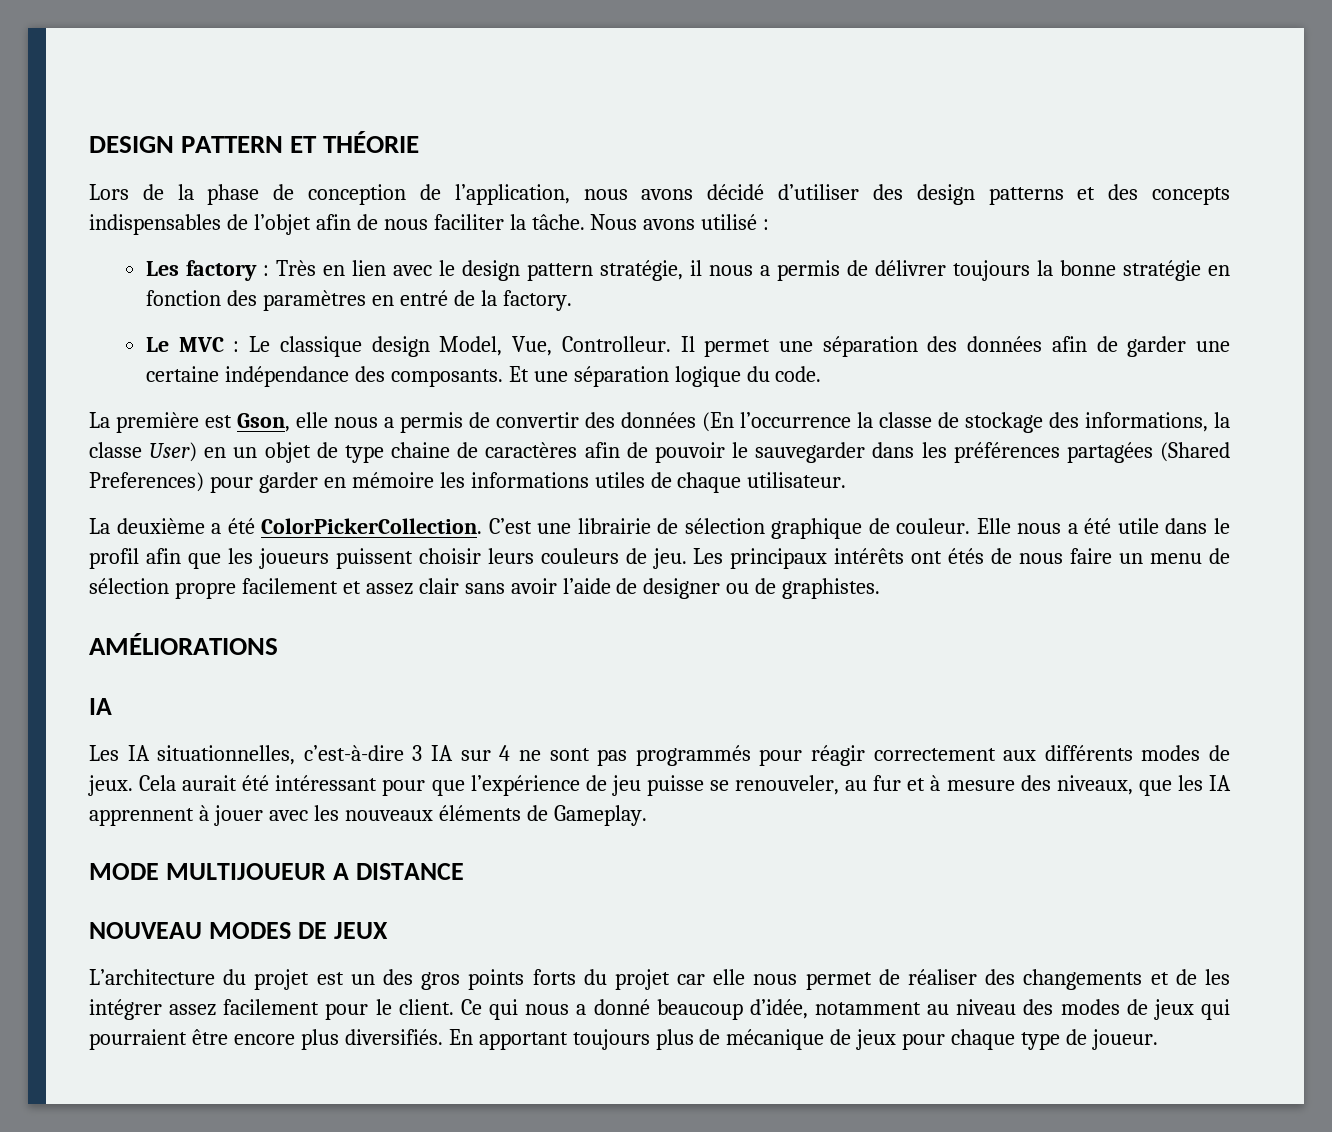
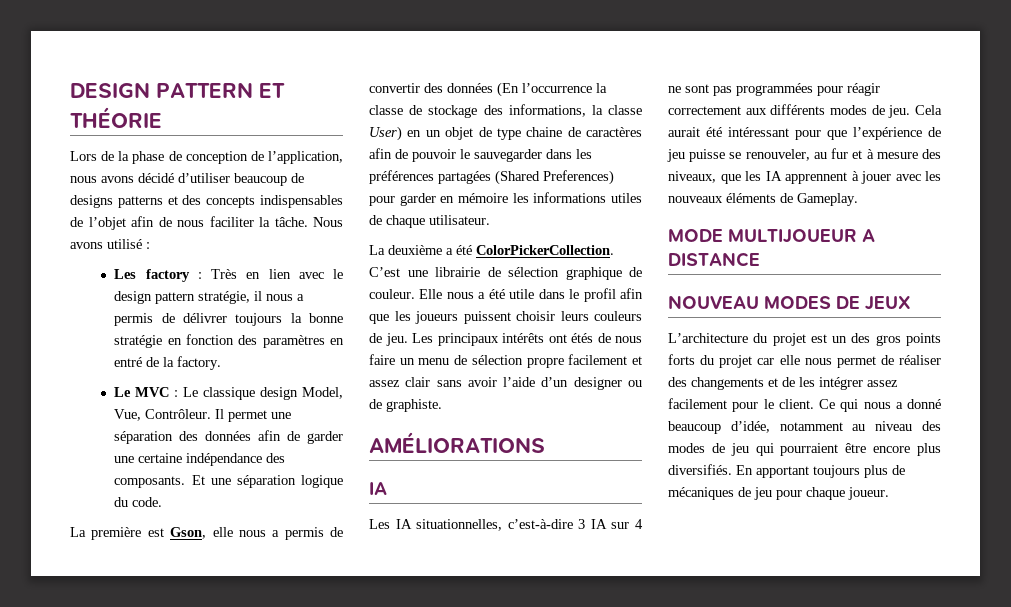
- Lors de la phase de conception de l’application, nous avons décidé d’utiliser des design patterns et des concepts indispensables de l’objet afin de nous faciliter la tâche.
+ Lors de la phase de conception de l’application, nous avons décidé d’utiliser beaucoup de designs patterns et des concepts indispensables de l’objet afin de nous faciliter la tâche.
- Le MVC : Le classique design Model, Vue, Controlleur.
+ Le MVC : Le classique design Model, Vue, Contrôleur.
- Les principaux intérêts ont étés de nous faire un menu de sélection propre facilement et assez clair sans avoir l’aide de designer ou de graphistes.
+ Les principaux intérêts ont étés de nous faire un menu de sélection propre facilement et assez clair sans avoir l’aide d’un designer ou de graphiste.
- Les IA situationnelles, c’est-à-dire 3 IA sur 4 ne sont pas programmés pour réagir correctement aux différents modes de jeux.
+ Les IA situationnelles, c’est-à-dire 3 IA sur 4 ne sont pas programmées pour réagir correctement aux différents modes de jeu.
- Ce qui nous a donné beaucoup d’idée, notamment au niveau des modes de jeux qui pourraient être encore plus diversifiés.
+ Ce qui nous a donné beaucoup d’idée, notamment au niveau des modes de jeu qui pourraient être encore plus diversifiés.
- En apportant toujours plus de mécanique de jeux pour chaque type de joueur.
+ En apportant toujours plus de mécaniques de jeu pour chaque joueur.

